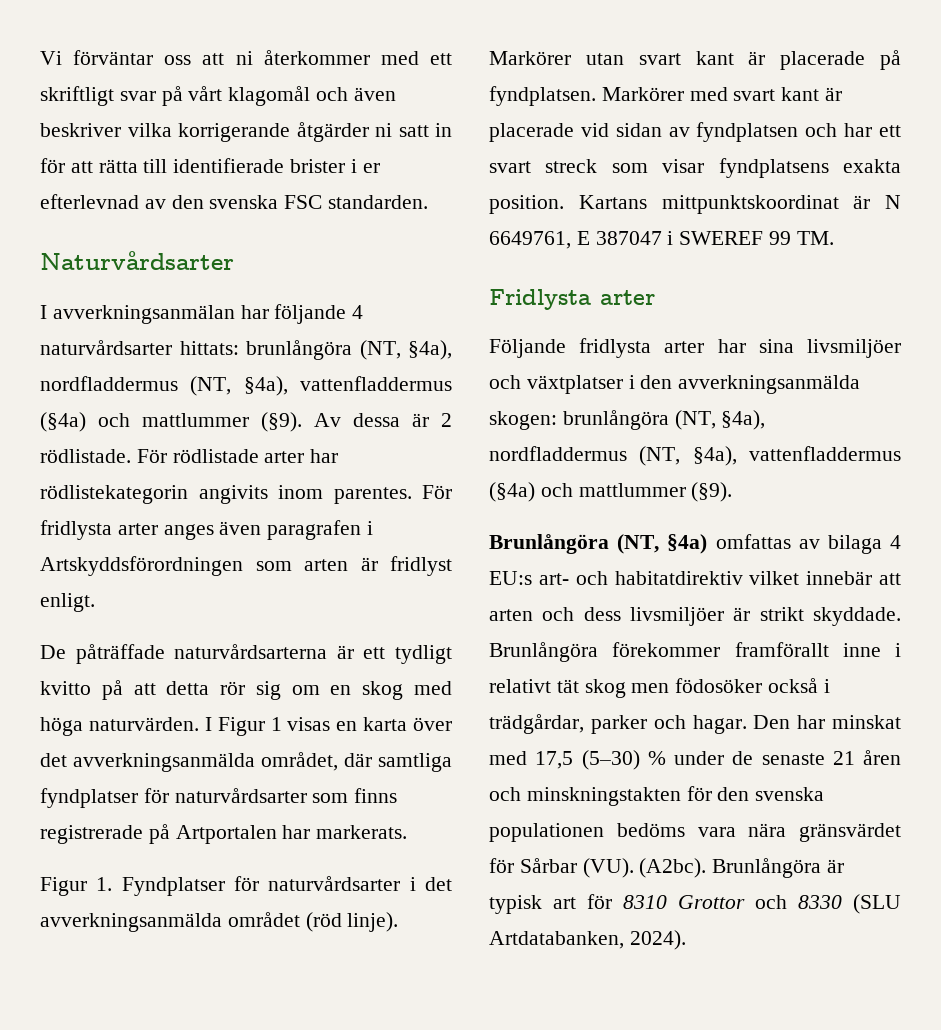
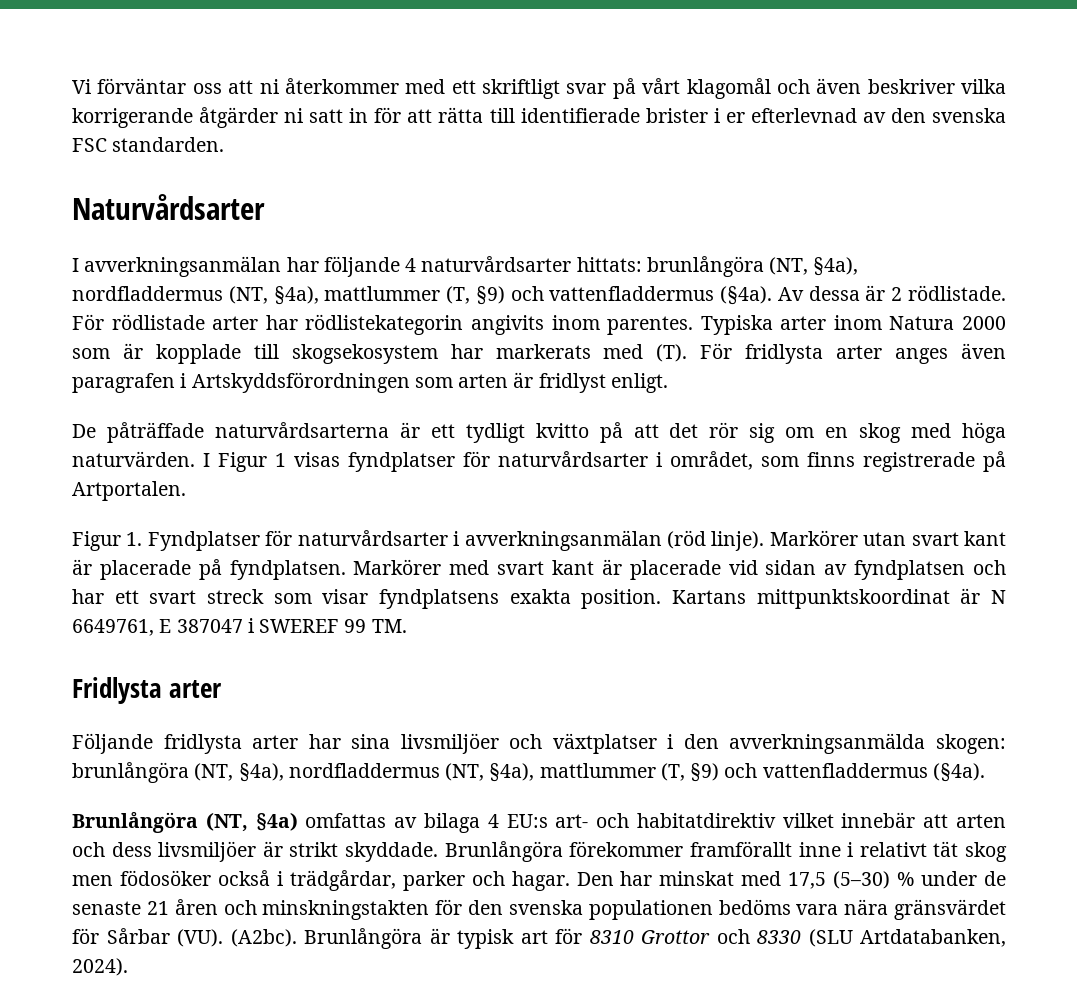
- I avverkningsanmälan har följande 4 naturvårdsarter hittats: brunlångöra (NT, §4a), nordfladdermus (NT, §4a), vattenfladdermus (§4a) och mattlummer (§9).
+ I avverkningsanmälan har följande 4 naturvårdsarter hittats: brunlångöra (NT, §4a), nordfladdermus (NT, §4a), mattlummer (T, §9) och vattenfladdermus (§4a).
- För fridlysta arter anges även paragrafen i Artskyddsförordningen som arten är fridlyst enligt.
+ Typiska arter inom Natura 2000 som är kopplade till skogsekosystem har markerats med (T). För fridlysta arter anges även paragrafen i Artskyddsförordningen som arten är fridlyst enligt.
- De påträffade naturvårdsarterna är ett tydligt kvitto på att detta rör sig om en skog med höga naturvärden.
+ De påträffade naturvårdsarterna är ett tydligt kvitto på att det rör sig om en skog med höga naturvärden.
- I Figur 1 visas en karta över det avverkningsanmälda området, där samtliga fyndplatser för naturvårdsarter som finns registrerade på Artportalen har markerats.
+ I Figur 1 visas fyndplatser för naturvårdsarter i området, som finns registrerade på Artportalen.
- Figur 1. Fyndplatser för naturvårdsarter i det avverkningsanmälda området (röd linje).
+ Figur 1. Fyndplatser för naturvårdsarter i avverkningsanmälan (röd linje).
- Följande fridlysta arter har sina livsmiljöer och växtplatser i den avverkningsanmälda skogen: brunlångöra (NT, §4a), nordfladdermus (NT, §4a), vattenfladdermus (§4a) och mattlummer (§9).
+ Följande fridlysta arter har sina livsmiljöer och växtplatser i den avverkningsanmälda skogen: brunlångöra (NT, §4a), nordfladdermus (NT, §4a), mattlummer (T, §9) och vattenfladdermus (§4a).

